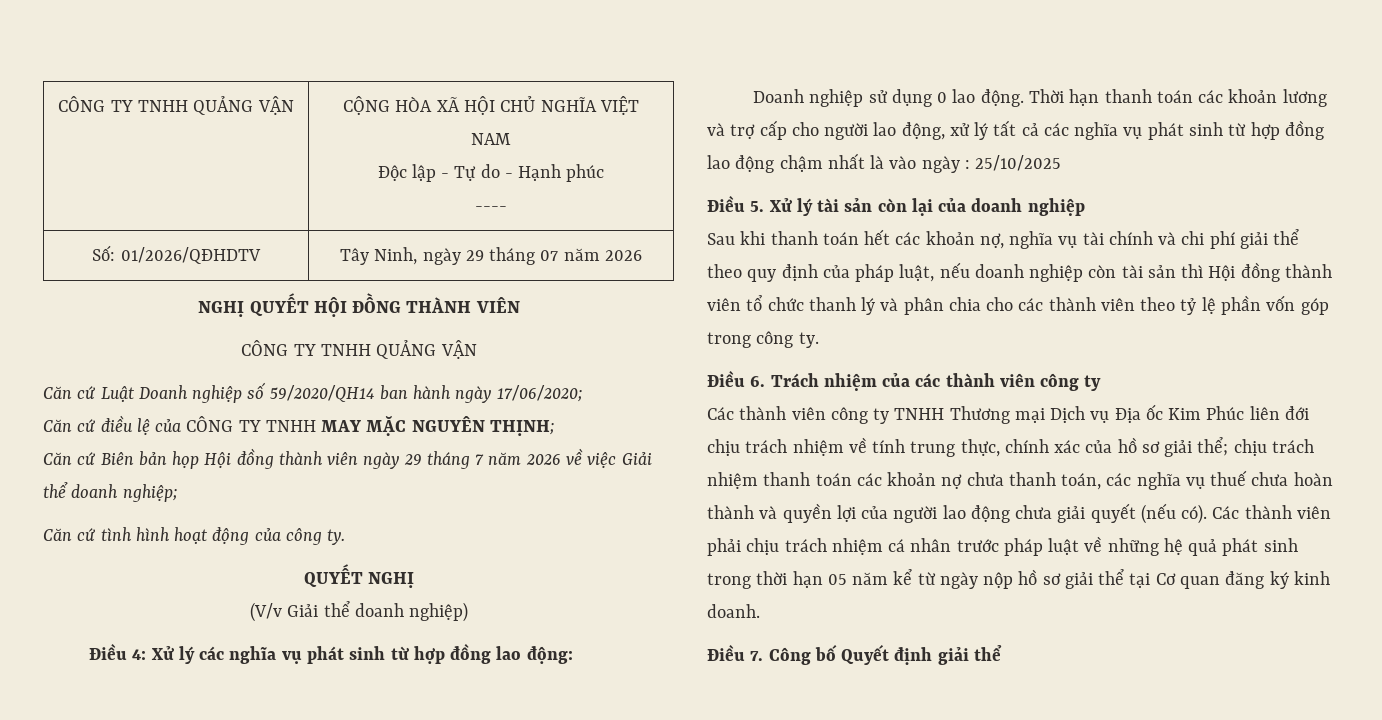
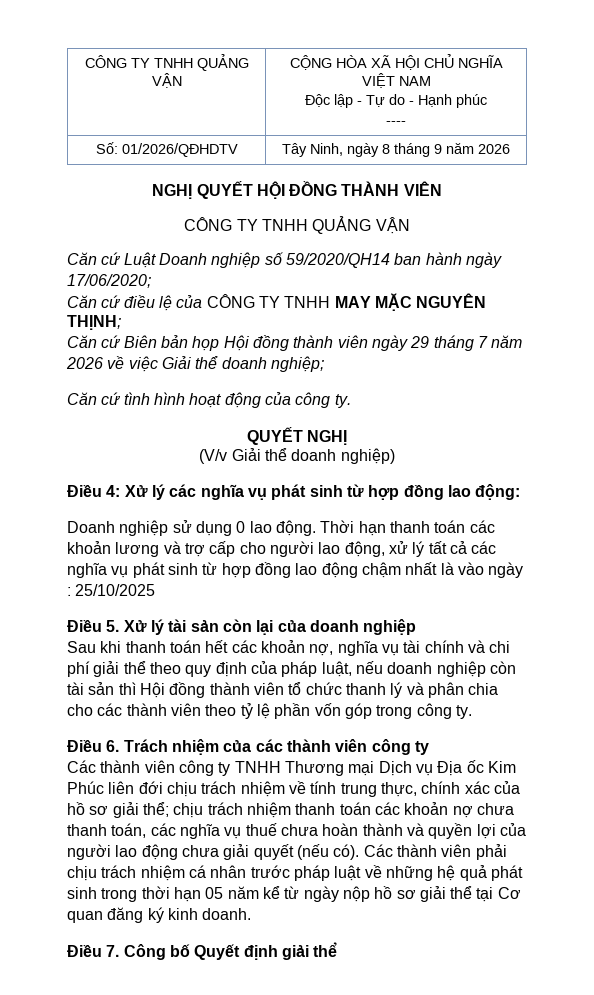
- Số: 01/2026/QĐHDTV | Tây Ninh, ngày 29 tháng 07 năm 2026
+ Số: 01/2026/QĐHDTV | Tây Ninh, ngày 8 tháng 9 năm 2026

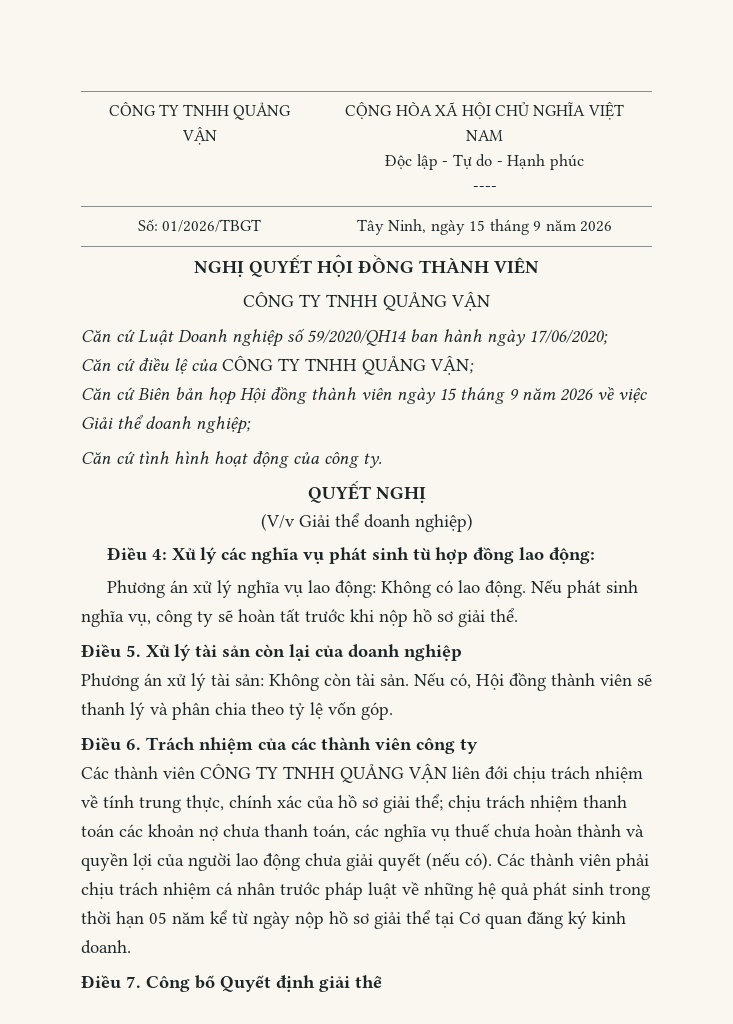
- Số: 01/2026/QĐHDTV | Tây Ninh, ngày 8 tháng 9 năm 2026
+ Số: 01/2026/TBGT | Tây Ninh, ngày 15 tháng 9 năm 2026
- Căn cứ điều lệ của CÔNG TY TNHH MAY MẶC NGUYÊN THỊNH;
+ Căn cứ điều lệ của CÔNG TY TNHH QUẢNG VẬN;
- Căn cứ Biên bản họp Hội đồng thành viên ngày 29 tháng 7 năm 2026 về việc Giải thể doanh nghiệp;
+ Căn cứ Biên bản họp Hội đồng thành viên ngày 15 tháng 9 năm 2026 về việc Giải thể doanh nghiệp;
- Doanh nghiệp sử dụng 0 lao động. Thời hạn thanh toán các khoản lương và trợ cấp cho người lao động, xử lý tất cả các nghĩa vụ phát sinh từ hợp đồng lao động chậm nhất là vào ngày : 25/10/2025
+ Phương án xử lý nghĩa vụ lao động: Không có lao động. Nếu phát sinh nghĩa vụ, công ty sẽ hoàn tất trước khi nộp hồ sơ giải thể.
- Sau khi thanh toán hết các khoản nợ, nghĩa vụ tài chính và chi phí giải thể theo quy định của pháp luật, nếu doanh nghiệp còn tài sản thì Hội đồng thành viên tổ chức thanh lý và phân chia cho các thành viên theo tỷ lệ phần vốn góp trong công ty.
+ Phương án xử lý tài sản: Không còn tài sản. Nếu có, Hội đồng thành viên sẽ thanh lý và phân chia theo tỷ lệ vốn góp.
- Các thành viên công ty TNHH Thương mại Dịch vụ Địa ốc Kim Phúc liên đới chịu trách nhiệm về tính trung thực, chính xác của hồ sơ giải thể; chịu trách nhiệm thanh toán các khoản nợ chưa thanh toán, các nghĩa vụ thuế chưa hoàn thành và quyền lợi của người lao động chưa giải quyết (nếu có).
+ Các thành viên CÔNG TY TNHH QUẢNG VẬN liên đới chịu trách nhiệm về tính trung thực, chính xác của hồ sơ giải thể; chịu trách nhiệm thanh toán các khoản nợ chưa thanh toán, các nghĩa vụ thuế chưa hoàn thành và quyền lợi của người lao động chưa giải quyết (nếu có).

